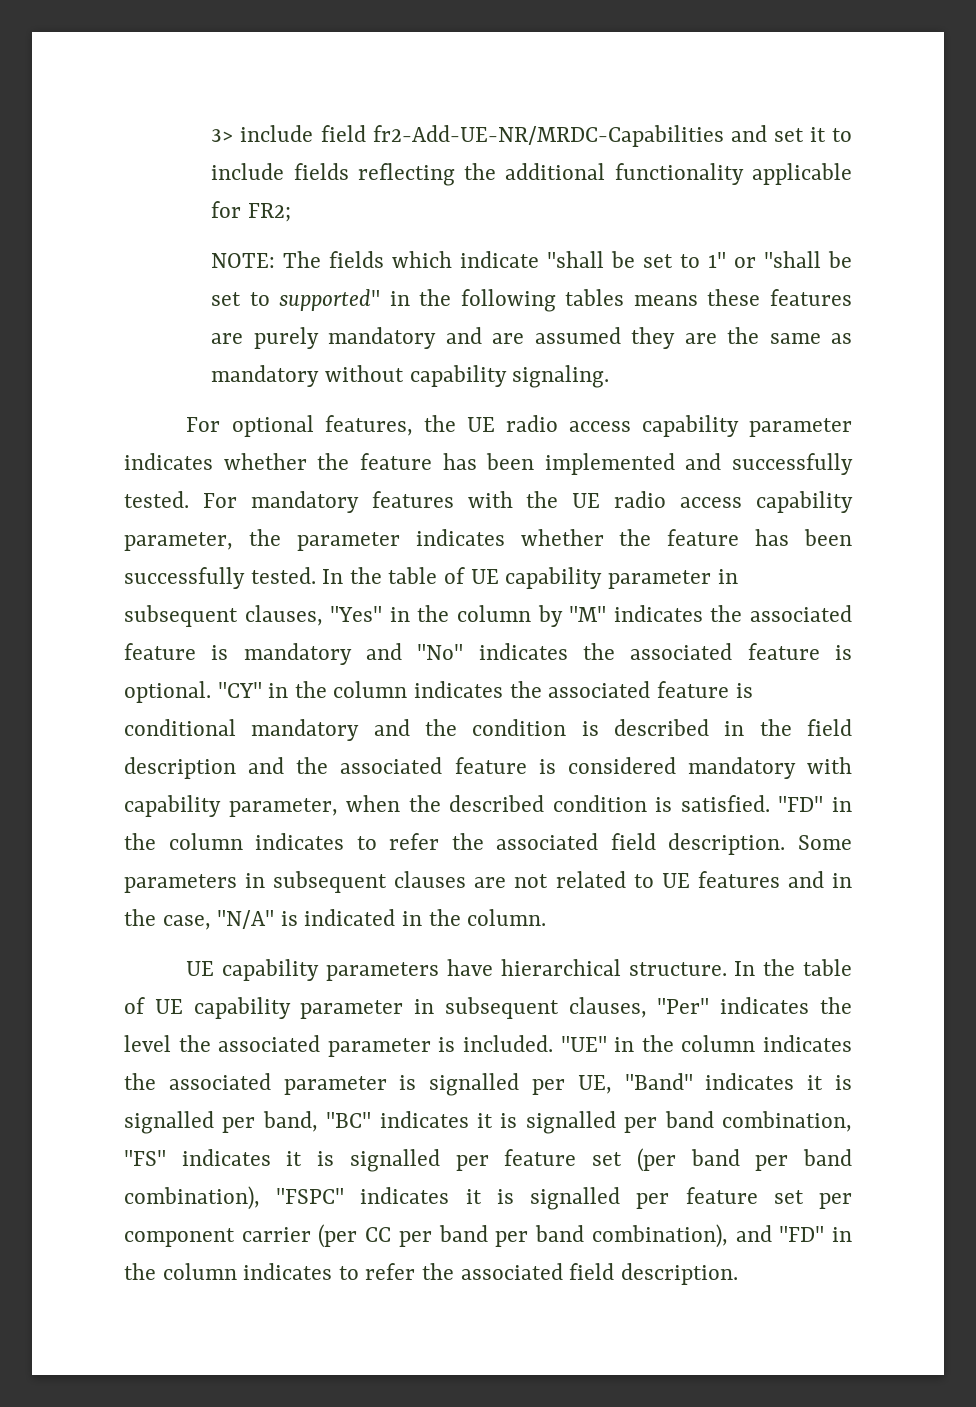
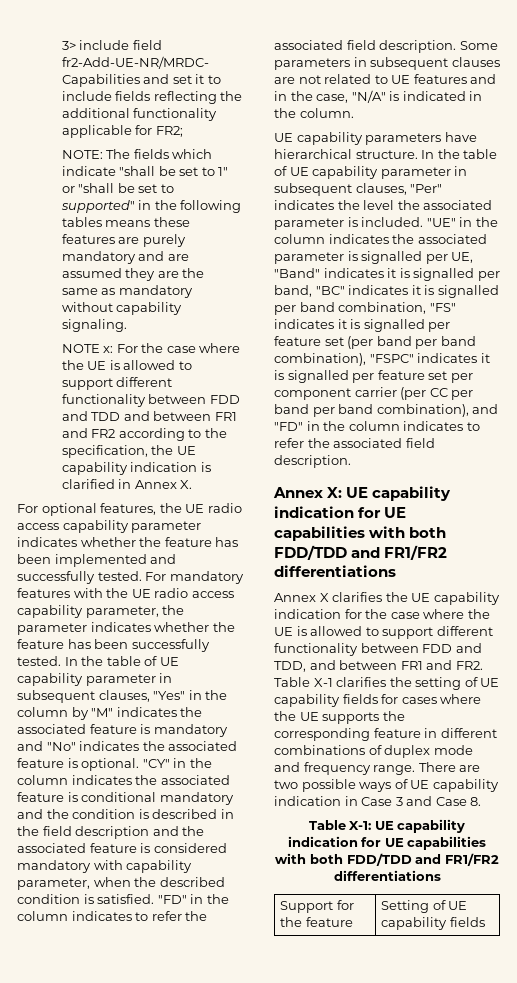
+ NOTE x: For the case where the UE is allowed to support different functionality between FDD and TDD and between FR1 and FR2 according to the specification, the UE capability indication is clarified in Annex X.
+ Annex X: UE capability indication for UE capabilities with both FDD/TDD and FR1/FR2 differentiations
+ Annex X clarifies the UE capability indication for the case where the UE is allowed to support different functionality between FDD and TDD, and between FR1 and FR2. Table X-1 clarifies the setting of UE capability fields for cases where the UE supports the corresponding feature in different combinations of duplex mode and frequency range. There are two possible ways of UE capability indication in Case 3 and Case 8.
+ Table X-1: UE capability indication for UE capabilities with both FDD/TDD and FR1/FR2 differentiations
+ Support for the feature | Setting of UE capability fields

